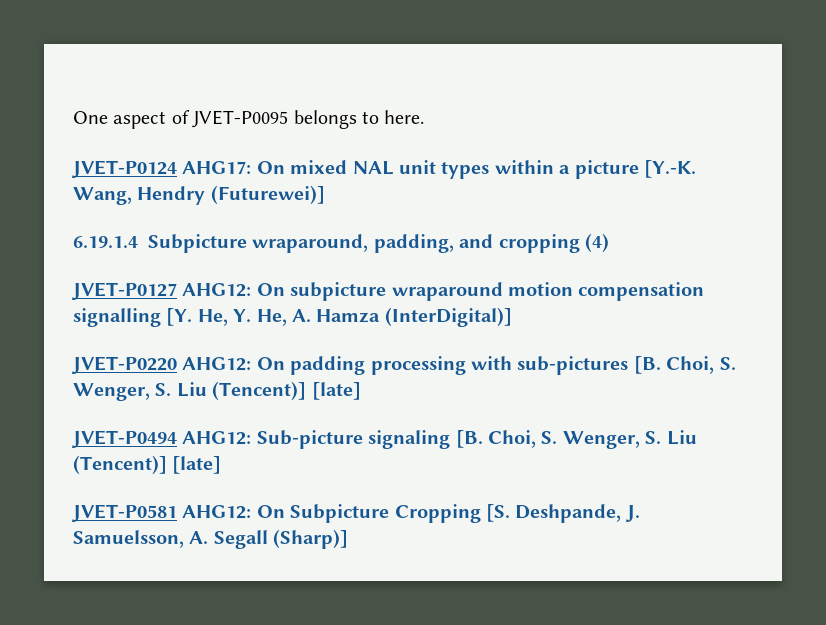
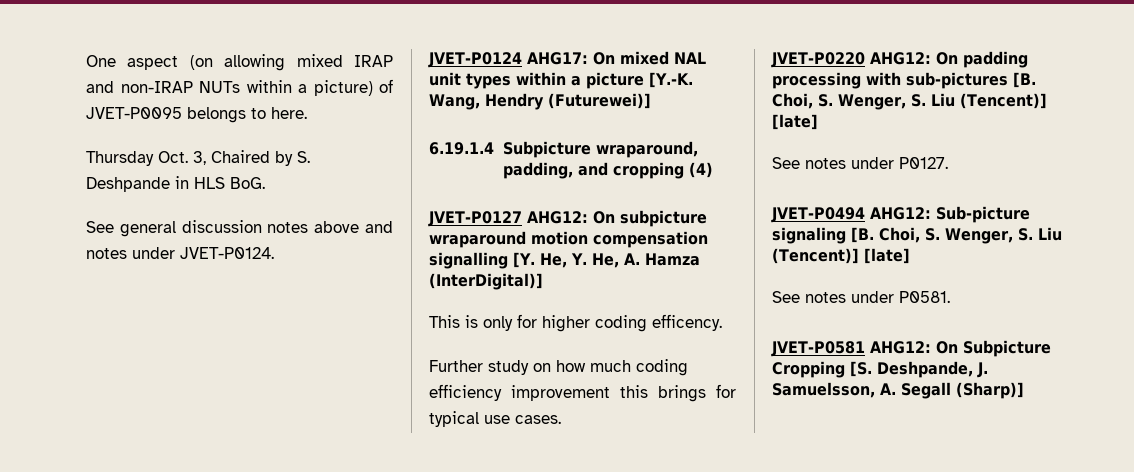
- One aspect of JVET-P0095 belongs to here.
+ One aspect (on allowing mixed IRAP and non-IRAP NUTs within a picture) of JVET-P0095 belongs to here.
+ Thursday Oct. 3, Chaired by S. Deshpande in HLS BoG.
+ See general discussion notes above and notes under JVET-P0124.
+ This is only for higher coding efficency.
+ Further study on how much coding efficiency improvement this brings for typical use cases.
+ See notes under P0127.
+ See notes under P0581.

